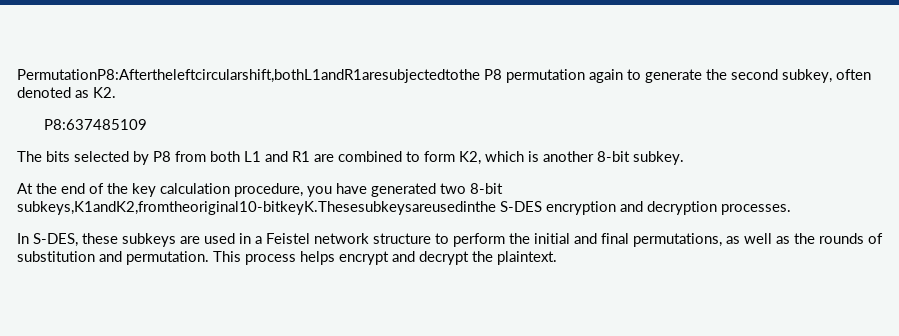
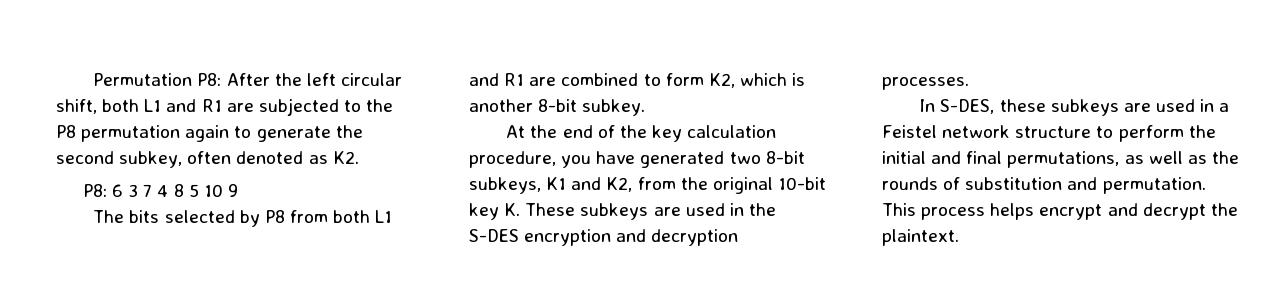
- PermutationP8:Aftertheleftcircularshift,bothL1andR1aresubjectedtothe P8 permutation again to generate the second subkey, often denoted as K2.
+ Permutation P8: After the left circular shift, both L1 and R1 are subjected to the P8 permutation again to generate the second subkey, often denoted as K2.
- P8:637485109
+ P8: 6 3 7 4 8 5 10 9
- At the end of the key calculation procedure, you have generated two 8-bit subkeys,K1andK2,fromtheoriginal10-bitkeyK.Thesesubkeysareusedinthe S-DES encryption and decryption processes.
+ At the end of the key calculation procedure, you have generated two 8-bit subkeys, K1 and K2, from the original 10-bit key K. These subkeys are used in the S-DES encryption and decryption processes.

